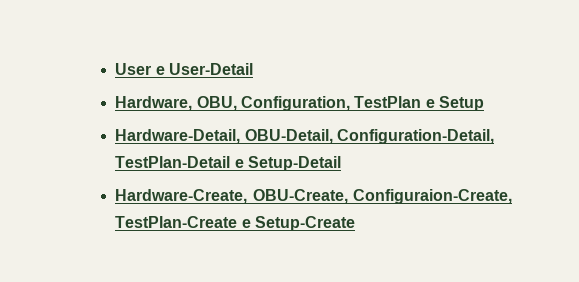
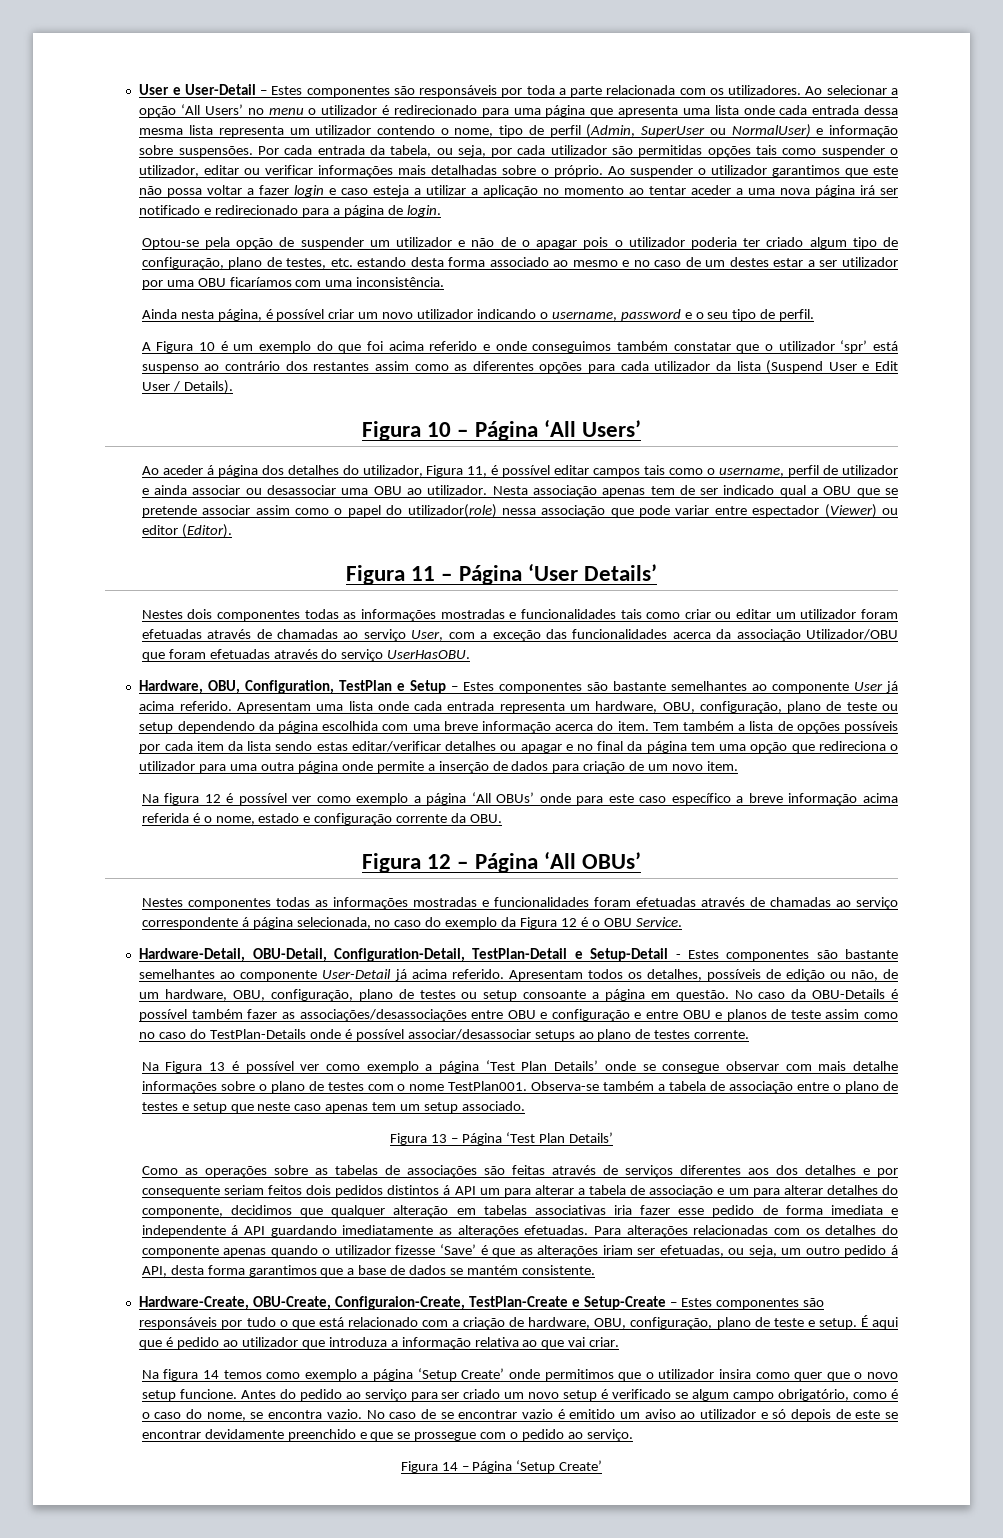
- User e User-Detail
+ User e User-Detail – Estes componentes são responsáveis por toda a parte relacionada com os utilizadores. Ao selecionar a opção ‘All Users’ no menu o utilizador é redirecionado para uma página que apresenta uma lista onde cada entrada dessa mesma lista representa um utilizador contendo o nome, tipo de perfil (Admin, SuperUser ou NormalUser) e informação sobre suspensões. Por cada entrada da tabela, ou seja, por cada utilizador são permitidas opções tais como suspender o utilizador, editar ou verificar informações mais detalhadas sobre o próprio. Ao suspender o utilizador garantimos que este não possa voltar a fazer login e caso esteja a utilizar a aplicação no momento ao tentar aceder a uma nova página irá ser notificado e redirecionado para a página de login.
+ Optou-se pela opção de suspender um utilizador e não de o apagar pois o utilizador poderia ter criado algum tipo de configuração, plano de testes, etc. estando desta forma associado ao mesmo e no caso de um destes estar a ser utilizador por uma OBU ficaríamos com uma inconsistência.
+ Ainda nesta página, é possível criar um novo utilizador indicando o username, password e o seu tipo de perfil.
+ A Figura 10 é um exemplo do que foi acima referido e onde conseguimos também constatar que o utilizador ‘spr’ está suspenso ao contrário dos restantes assim como as diferentes opções para cada utilizador da lista (Suspend User e Edit User / Details).
+ Figura 10 – Página ‘All Users’
+ Ao aceder á página dos detalhes do utilizador, Figura 11, é possível editar campos tais como o username, perfil de utilizador e ainda associar ou desassociar uma OBU ao utilizador. Nesta associação apenas tem de ser indicado qual a OBU que se pretende associar assim como o papel do utilizador(role) nessa associação que pode variar entre espectador (Viewer) ou editor (Editor).
+ Figura 11 – Página ‘User Details’
+ Nestes dois componentes todas as informações mostradas e funcionalidades tais como criar ou editar um utilizador foram efetuadas através de chamadas ao serviço User, com a exceção das funcionalidades acerca da associação Utilizador/OBU que foram efetuadas através do serviço UserHasOBU.
- Hardware, OBU, Configuration, TestPlan e Setup
+ Hardware, OBU, Configuration, TestPlan e Setup – Estes componentes são bastante semelhantes ao componente User já acima referido. Apresentam uma lista onde cada entrada representa um hardware, OBU, configuração, plano de teste ou setup dependendo da página escolhida com uma breve informação acerca do item. Tem também a lista de opções possíveis por cada item da lista sendo estas editar/verificar detalhes ou apagar e no final da página tem uma opção que redireciona o utilizador para uma outra página onde permite a inserção de dados para criação de um novo item.
+ Na figura 12 é possível ver como exemplo a página ‘All OBUs’ onde para este caso específico a breve informação acima referida é o nome, estado e configuração corrente da OBU.
+ Figura 12 – Página ‘All OBUs’
+ Nestes componentes todas as informações mostradas e funcionalidades foram efetuadas através de chamadas ao serviço correspondente á página selecionada, no caso do exemplo da Figura 12 é o OBU Service.
- Hardware-Detail, OBU-Detail, Configuration-Detail, TestPlan-Detail e Setup-Detail
+ Hardware-Detail, OBU-Detail, Configuration-Detail, TestPlan-Detail e Setup-Detail - Estes componentes são bastante semelhantes ao componente User-Detail já acima referido. Apresentam todos os detalhes, possíveis de edição ou não, de um hardware, OBU, configuração, plano de testes ou setup consoante a página em questão. No caso da OBU-Details é possível também fazer as associações/desassociações entre OBU e configuração e entre OBU e planos de teste assim como no caso do TestPlan-Details onde é possível associar/desassociar setups ao plano de testes corrente.
+ Na Figura 13 é possível ver como exemplo a página ‘Test Plan Details’ onde se consegue observar com mais detalhe informações sobre o plano de testes com o nome TestPlan001. Observa-se também a tabela de associação entre o plano de testes e setup que neste caso apenas tem um setup associado.
+ Figura 13 – Página ‘Test Plan Details’
+ Como as operações sobre as tabelas de associações são feitas através de serviços diferentes aos dos detalhes e por consequente seriam feitos dois pedidos distintos á API um para alterar a tabela de associação e um para alterar detalhes do componente, decidimos que qualquer alteração em tabelas associativas iria fazer esse pedido de forma imediata e independente á API guardando imediatamente as alterações efetuadas. Para alterações relacionadas com os detalhes do componente apenas quando o utilizador fizesse ‘Save’ é que as alterações iriam ser efetuadas, ou seja, um outro pedido á API, desta forma garantimos que a base de dados se mantém consistente.
- Hardware-Create, OBU-Create, Configuraion-Create, TestPlan-Create e Setup-Create
+ Hardware-Create, OBU-Create, Configuraion-Create, TestPlan-Create e Setup-Create – Estes componentes são responsáveis por tudo o que está relacionado com a criação de hardware, OBU, configuração, plano de teste e setup. É aqui que é pedido ao utilizador que introduza a informação relativa ao que vai criar.
+ Na figura 14 temos como exemplo a página ‘Setup Create’ onde permitimos que o utilizador insira como quer que o novo setup funcione. Antes do pedido ao serviço para ser criado um novo setup é verificado se algum campo obrigatório, como é o caso do nome, se encontra vazio. No caso de se encontrar vazio é emitido um aviso ao utilizador e só depois de este se encontrar devidamente preenchido e que se prossegue com o pedido ao serviço.
+ Figura 14 – Página ‘Setup Create’

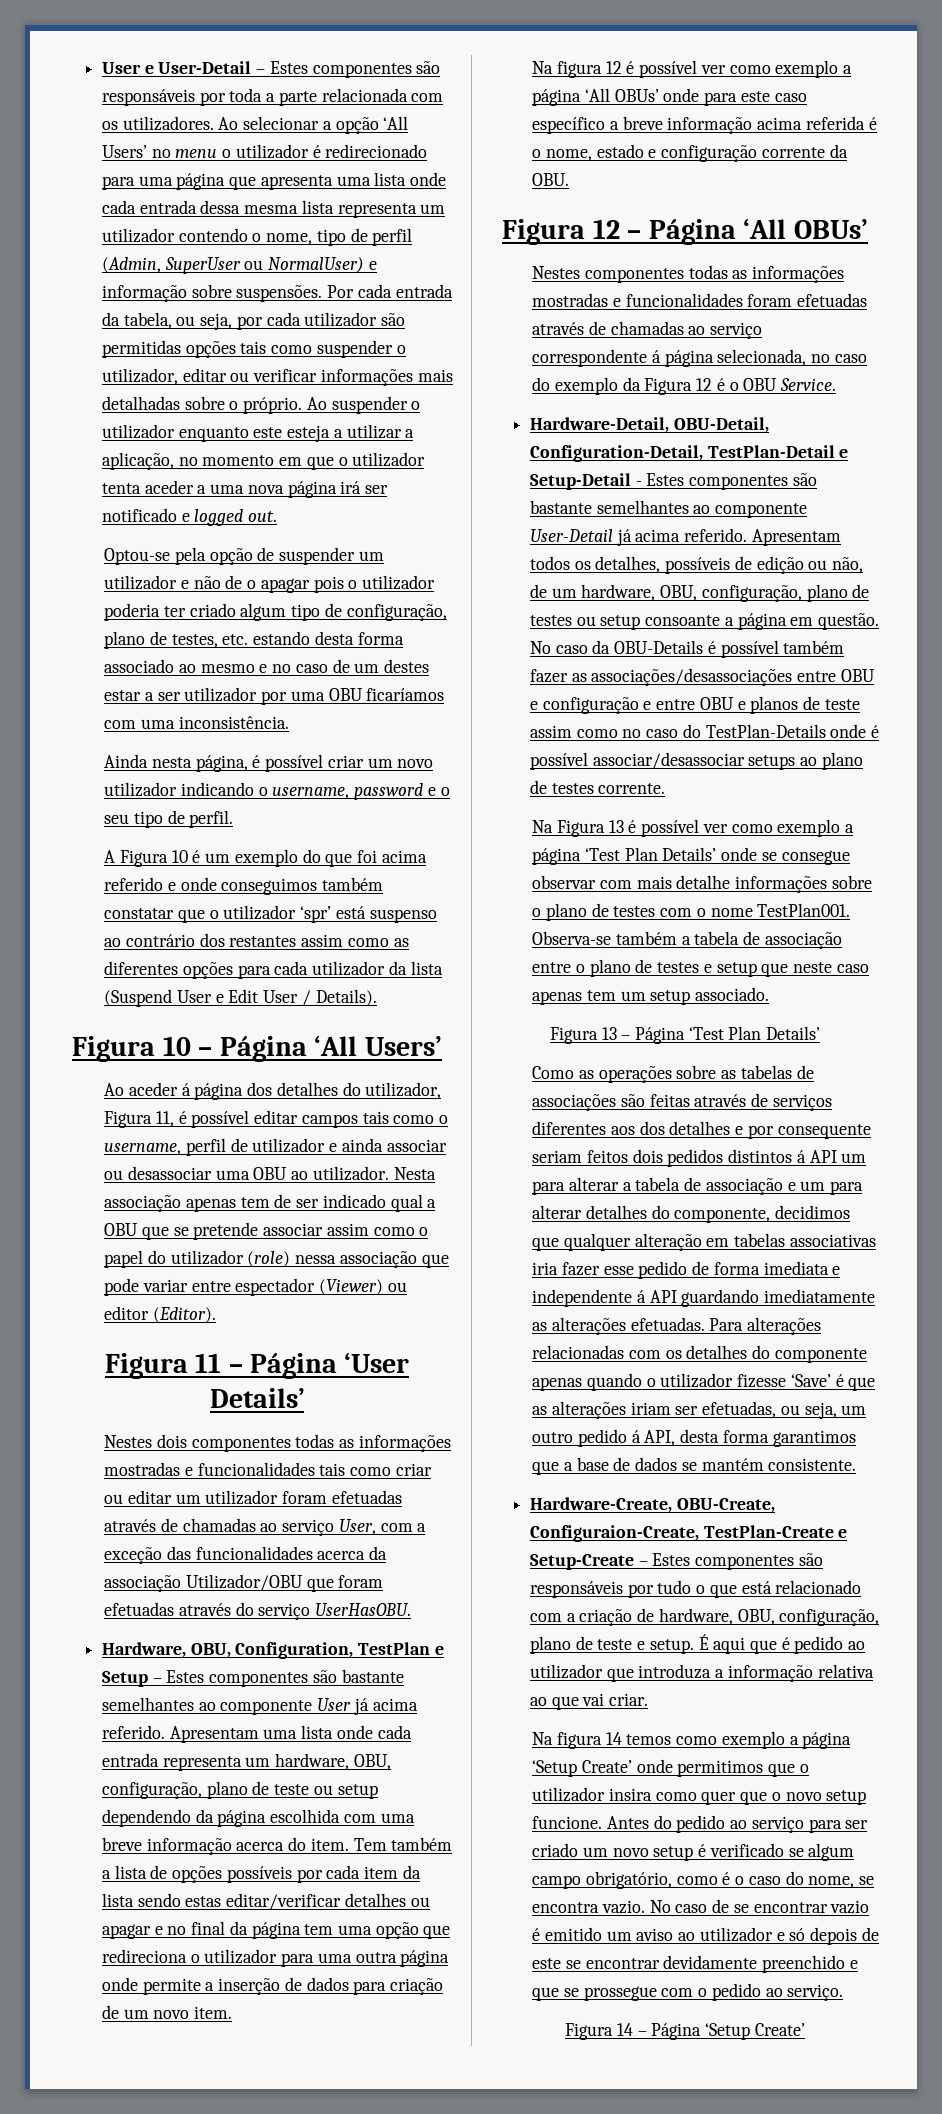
- Ao suspender o utilizador garantimos que este não possa voltar a fazer login e caso esteja a utilizar a aplicação no momento ao tentar aceder a uma nova página irá ser notificado e redirecionado para a página de login.
+ Ao suspender o utilizador enquanto este esteja a utilizar a aplicação, no momento em que o utilizador tenta aceder a uma nova página irá ser notificado e logged out.
- Nesta associação apenas tem de ser indicado qual a OBU que se pretende associar assim como o papel do utilizador(role) nessa associação que pode variar entre espectador (Viewer) ou editor (Editor).
+ Nesta associação apenas tem de ser indicado qual a OBU que se pretende associar assim como o papel do utilizador (role) nessa associação que pode variar entre espectador (Viewer) ou editor (Editor).

